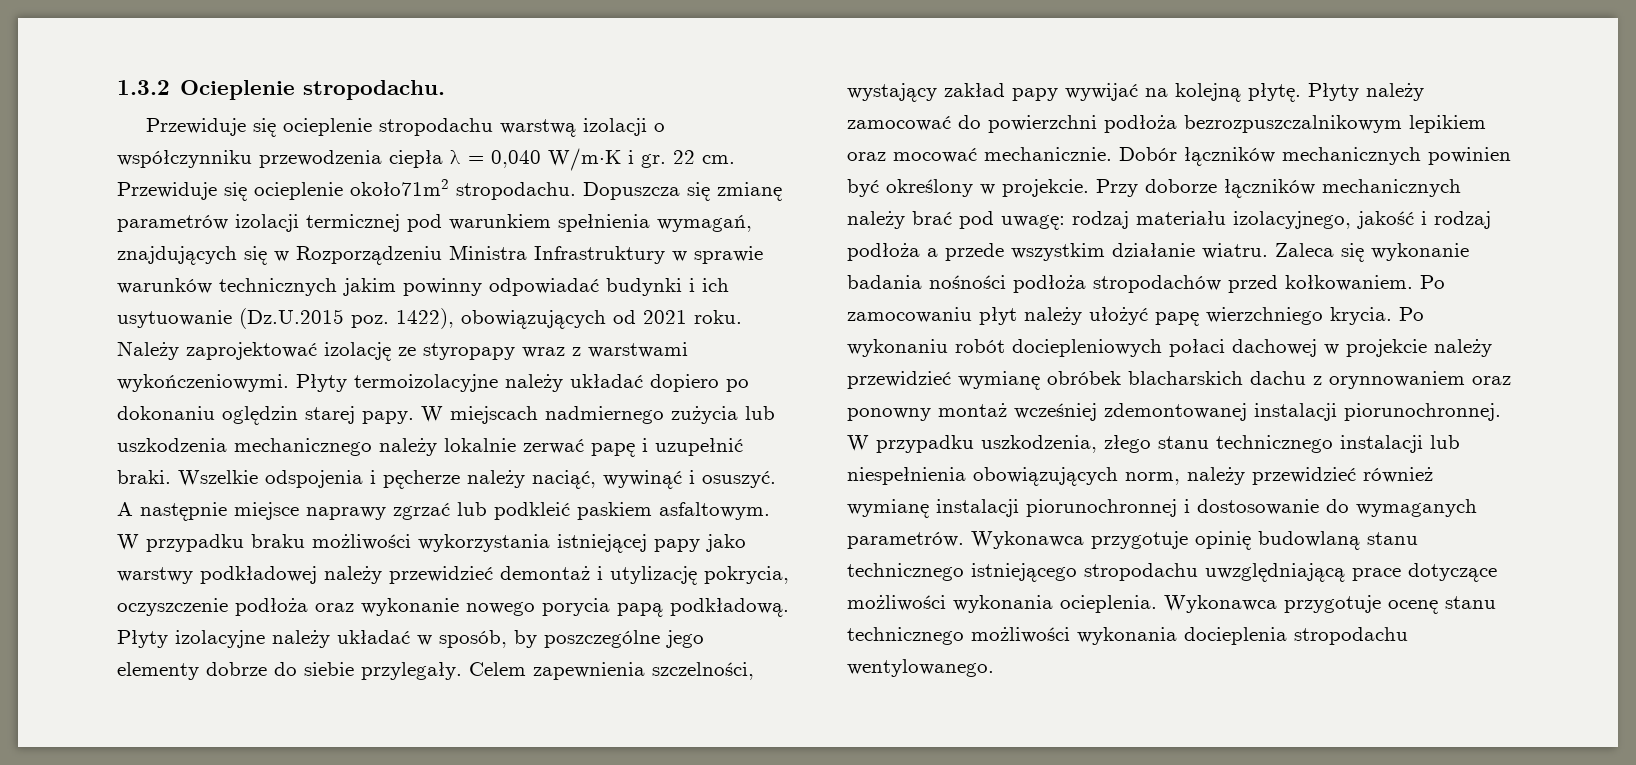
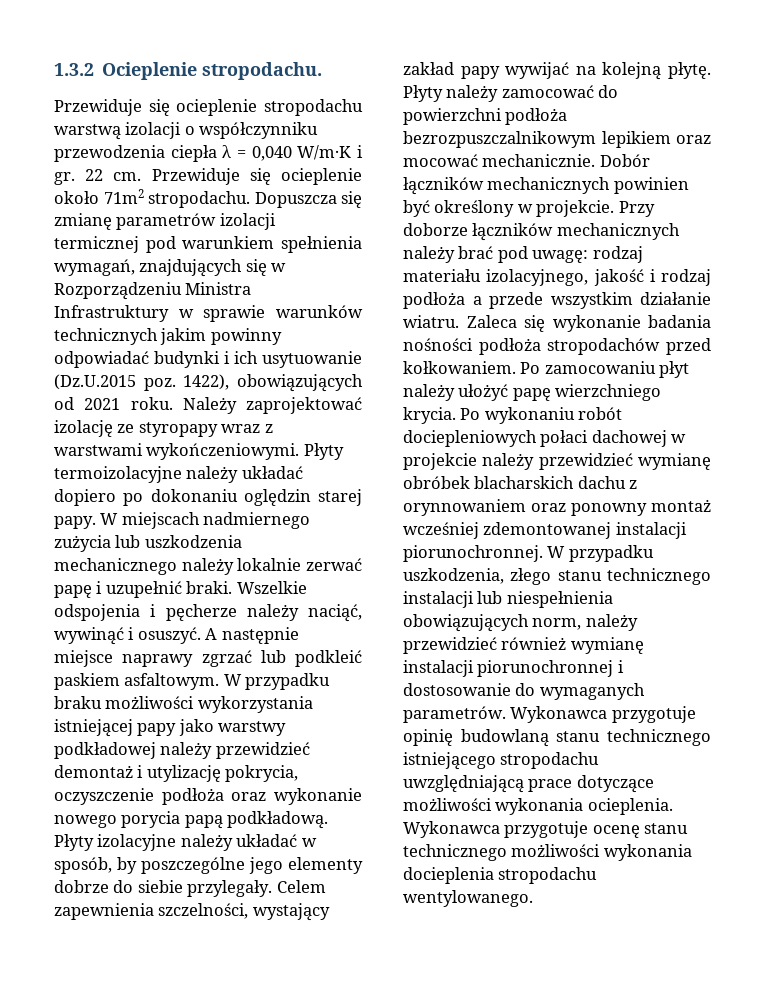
- Przewiduje się ocieplenie około71m2 stropodachu.
+ Przewiduje się ocieplenie około 71m2 stropodachu.

